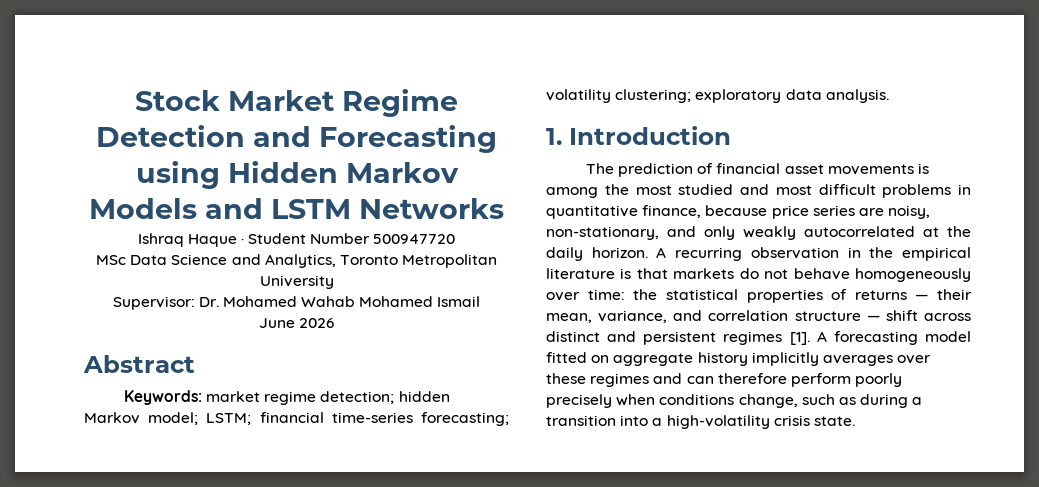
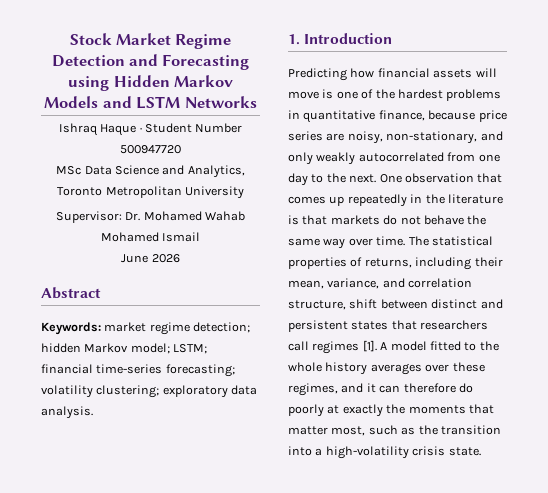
- The prediction of financial asset movements is among the most studied and most difficult problems in quantitative finance, because price series are noisy, non-stationary, and only weakly autocorrelated at the daily horizon. A recurring observation in the empirical literature is that markets do not behave homogeneously over time: the statistical properties of returns — their mean, variance, and correlation structure — shift across distinct and persistent regimes [1].
+ Predicting how financial assets will move is one of the hardest problems in quantitative finance, because price series are noisy, non-stationary, and only weakly autocorrelated from one day to the next. One observation that comes up repeatedly in the literature is that markets do not behave the same way over time. The statistical properties of returns, including their mean, variance, and correlation structure, shift between distinct and persistent states that researchers call regimes [1].
- A forecasting model fitted on aggregate history implicitly averages over these regimes and can therefore perform poorly precisely when conditions change, such as during a transition into a high-volatility crisis state.
+ A model fitted to the whole history averages over these regimes, and it can therefore do poorly at exactly the moments that matter most, such as the transition into a high-volatility crisis state.

